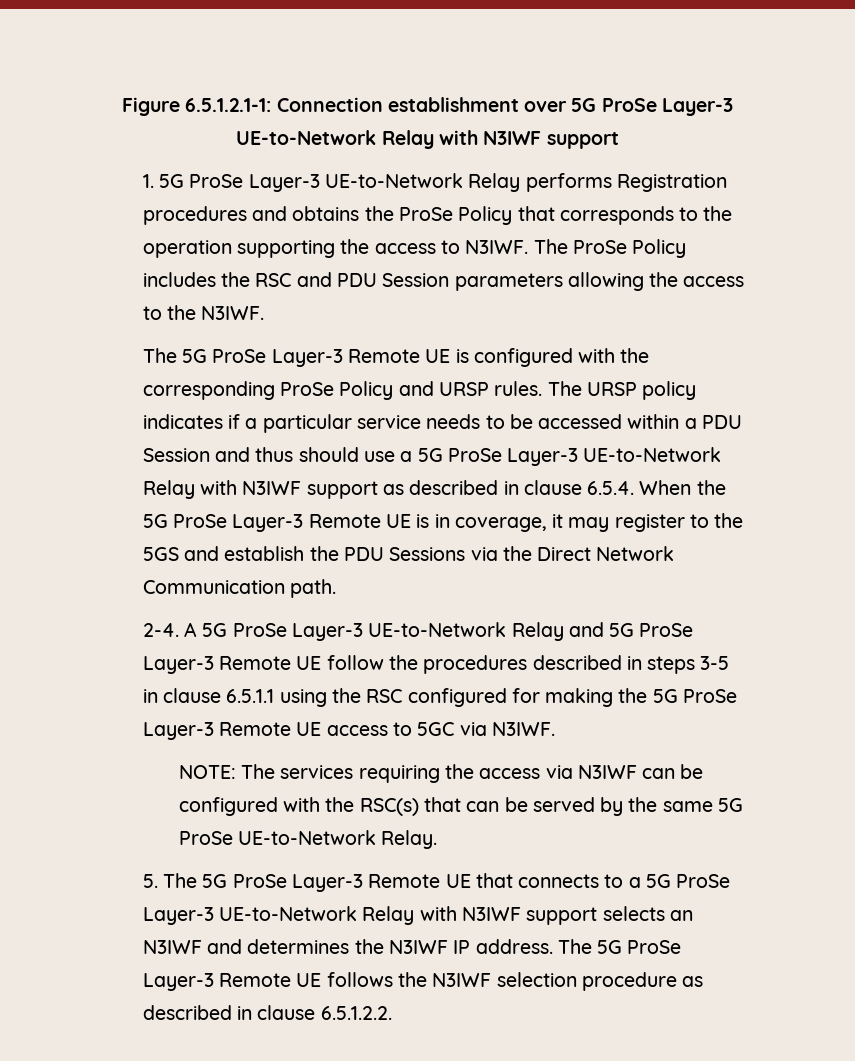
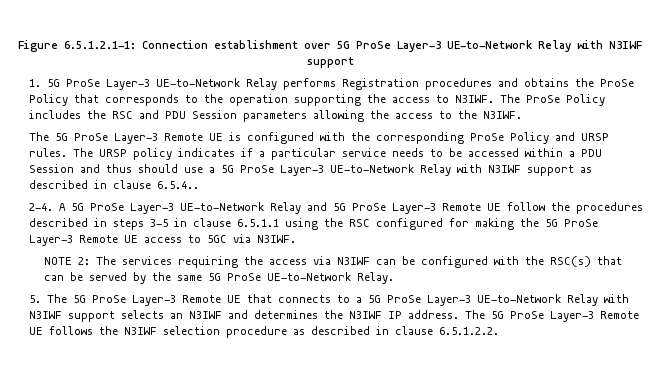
- The URSP policy indicates if a particular service needs to be accessed within a PDU Session and thus should use a 5G ProSe Layer-3 UE-to-Network Relay with N3IWF support as described in clause 6.5.4. When the 5G ProSe Layer-3 Remote UE is in coverage, it may register to the 5GS and establish the PDU Sessions via the Direct Network Communication path.
+ The URSP policy indicates if a particular service needs to be accessed within a PDU Session and thus should use a 5G ProSe Layer-3 UE-to-Network Relay with N3IWF support as described in clause 6.5.4..
- NOTE: The services requiring the access via N3IWF can be configured with the RSC(s) that can be served by the same 5G ProSe UE-to-Network Relay.
+ NOTE 2: The services requiring the access via N3IWF can be configured with the RSC(s) that can be served by the same 5G ProSe UE-to-Network Relay.

